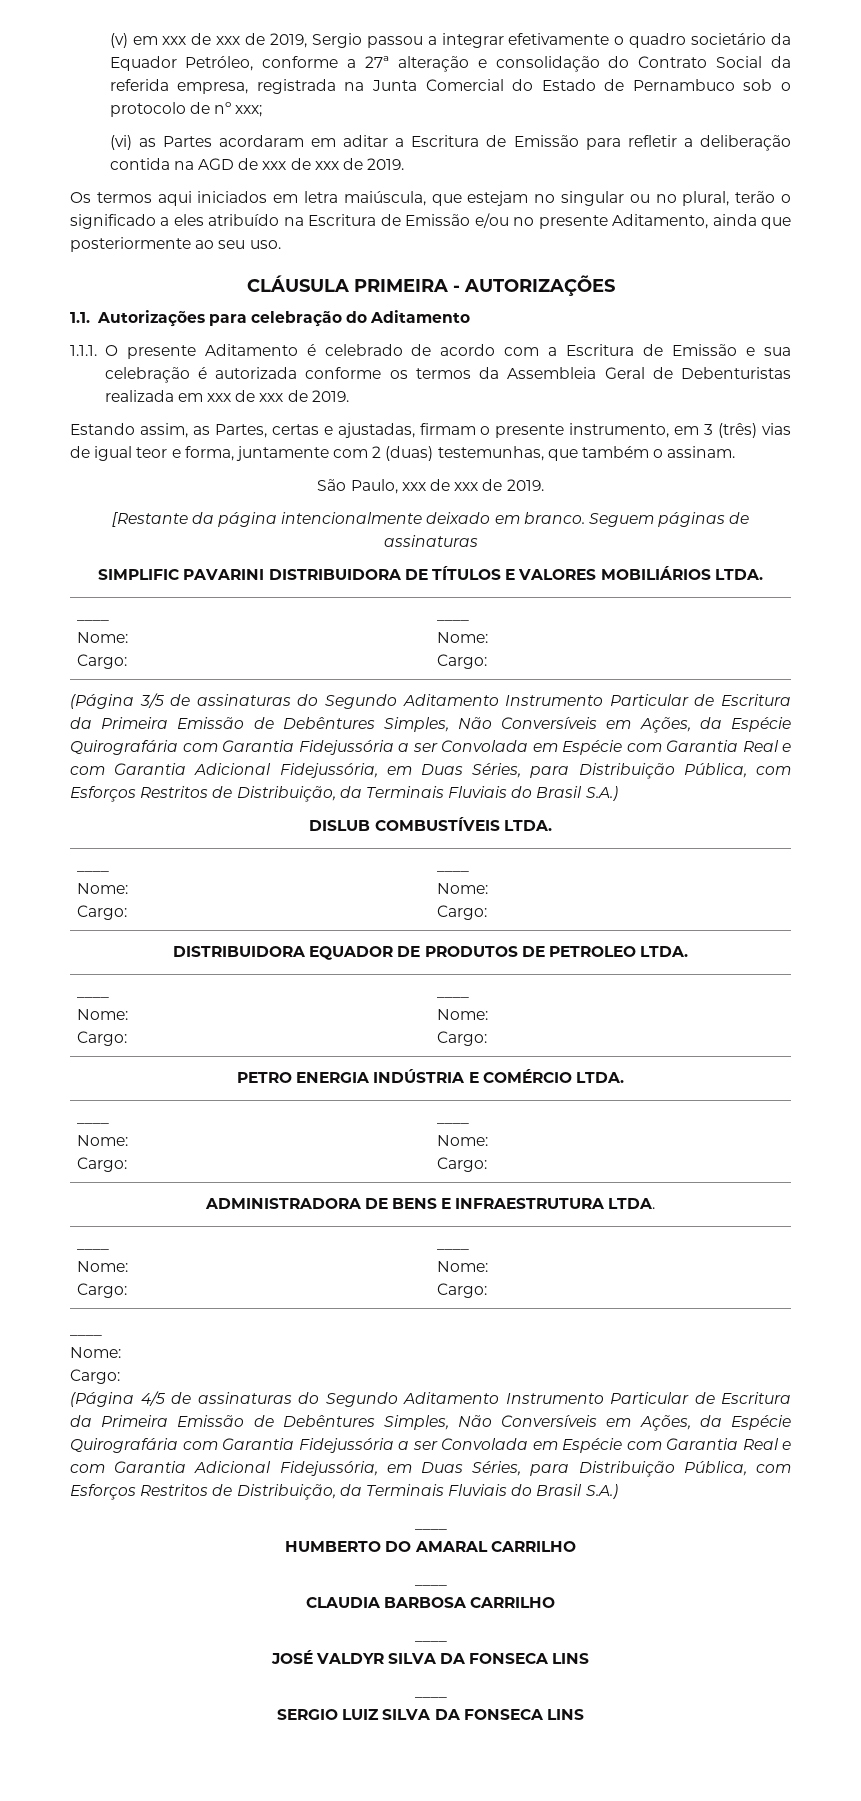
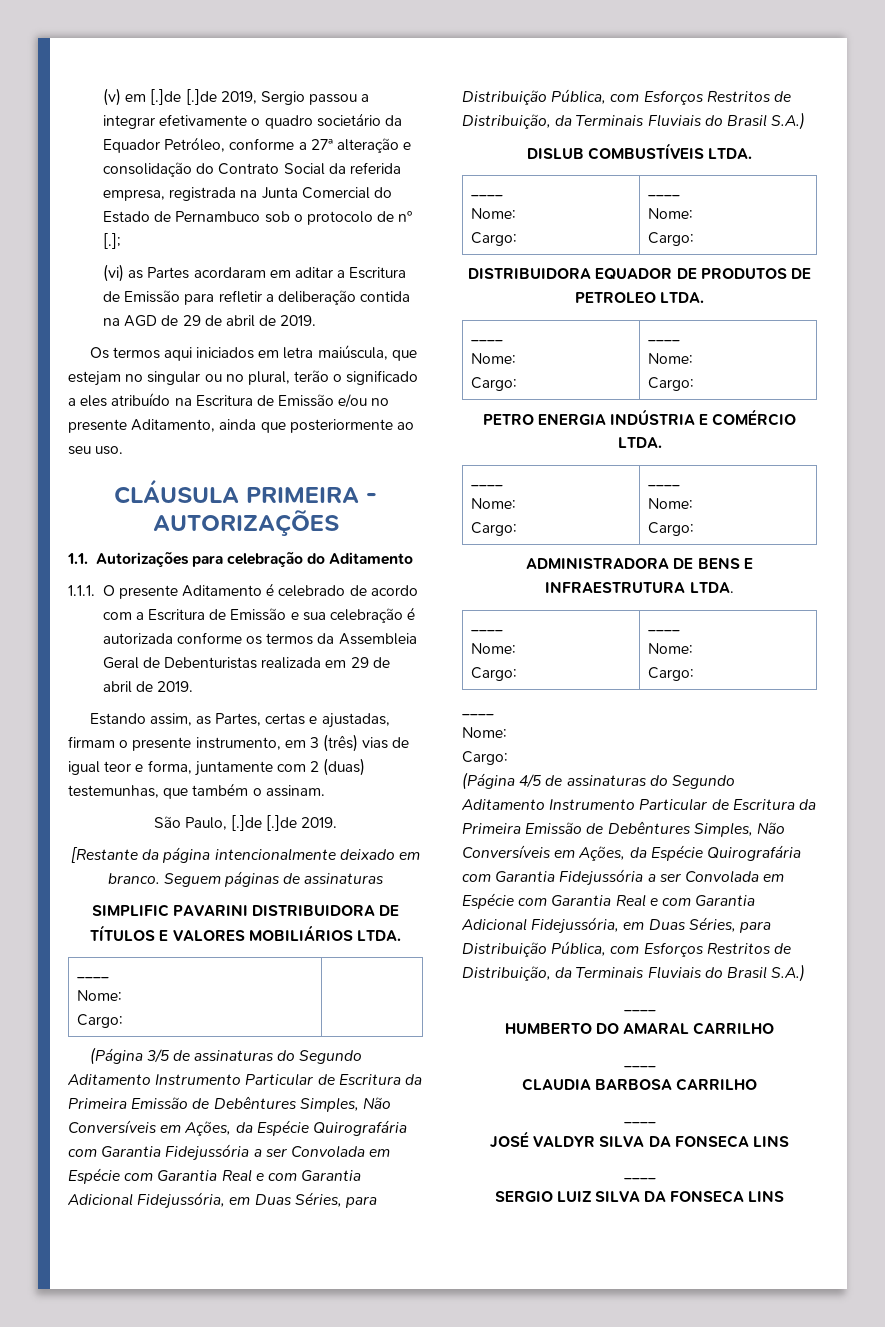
- (v) em xxx de xxx de 2019, Sergio passou a integrar efetivamente o quadro societário da Equador Petróleo, conforme a 27ª alteração e consolidação do Contrato Social da referida empresa, registrada na Junta Comercial do Estado de Pernambuco sob o protocolo de nº xxx;
+ (v) em [.]de [.]de 2019, Sergio passou a integrar efetivamente o quadro societário da Equador Petróleo, conforme a 27ª alteração e consolidação do Contrato Social da referida empresa, registrada na Junta Comercial do Estado de Pernambuco sob o protocolo de nº [.];
- (vi) as Partes acordaram em aditar a Escritura de Emissão para refletir a deliberação contida na AGD de xxx de xxx de 2019.
+ (vi) as Partes acordaram em aditar a Escritura de Emissão para refletir a deliberação contida na AGD de 29 de abril de 2019.
- 1.1.1. O presente Aditamento é celebrado de acordo com a Escritura de Emissão e sua celebração é autorizada conforme os termos da Assembleia Geral de Debenturistas realizada em xxx de xxx de 2019.
+ 1.1.1. O presente Aditamento é celebrado de acordo com a Escritura de Emissão e sua celebração é autorizada conforme os termos da Assembleia Geral de Debenturistas realizada em 29 de abril de 2019.
- São Paulo, xxx de xxx de 2019.
+ São Paulo, [.]de [.]de 2019.
  SIMPLIFIC PAVARINI DISTRIBUIDORA DE TÍTULOS E VALORES MOBILIÁRIOS LTDA.
  ____
  Nome:
- Cargo: | ____
- Nome:
- Cargo:
+ Cargo: |

